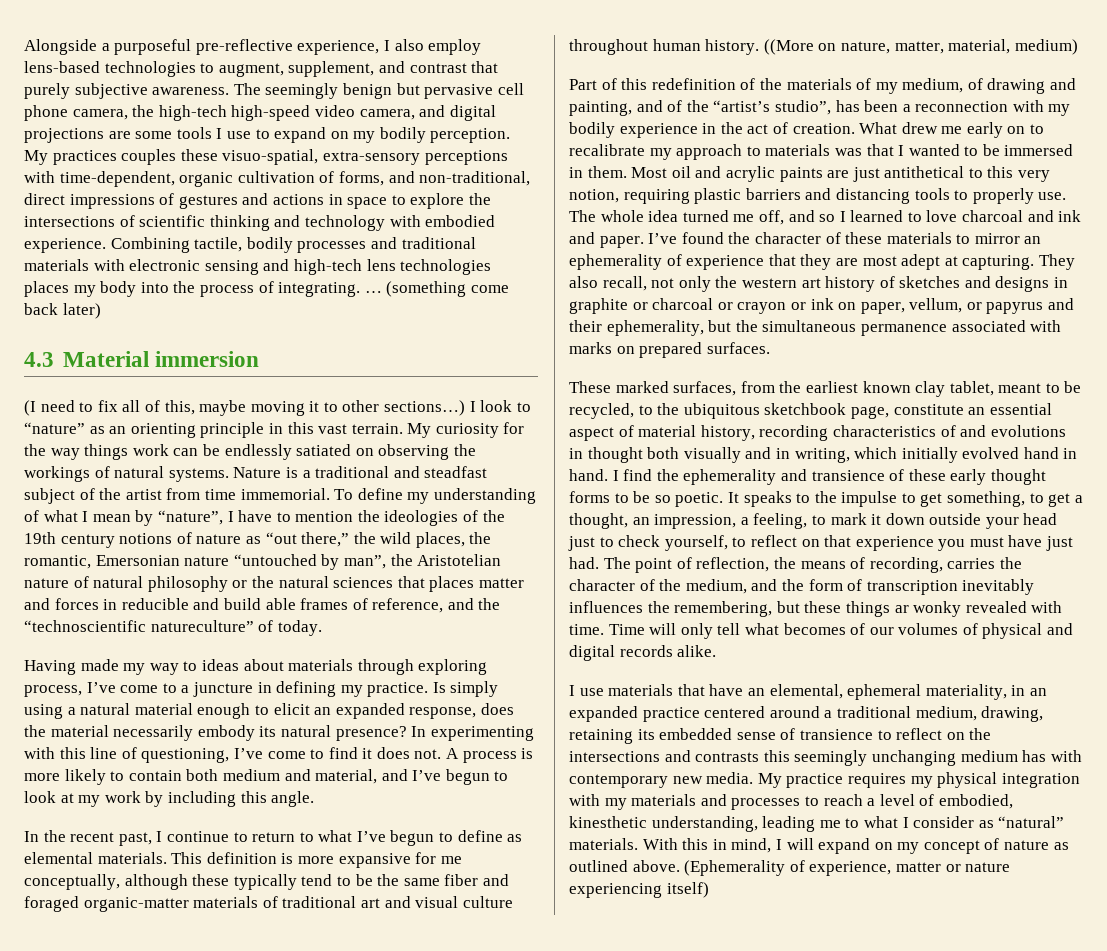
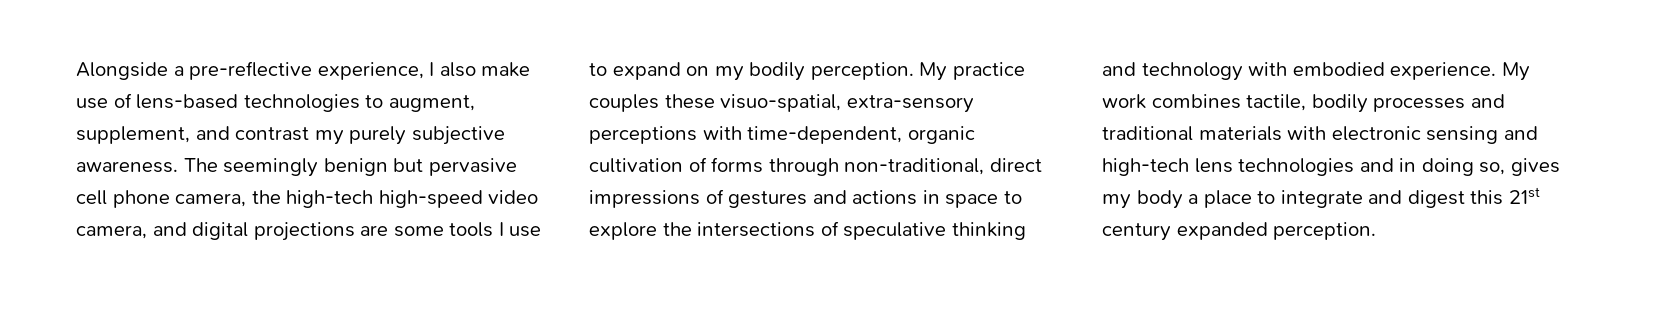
- Alongside a purposeful pre-reflective experience, I also employ lens-based technologies to augment, supplement, and contrast that purely subjective awareness.
+ Alongside a pre-reflective experience, I also make use of lens-based technologies to augment, supplement, and contrast my purely subjective awareness.
- My practices couples these visuo-spatial, extra-sensory perceptions with time-dependent, organic cultivation of forms, and non-traditional, direct impressions of gestures and actions in space to explore the intersections of scientific thinking and technology with embodied experience.
+ My practice couples these visuo-spatial, extra-sensory perceptions with time-dependent, organic cultivation of forms through non-traditional, direct impressions of gestures and actions in space to explore the intersections of speculative thinking and technology with embodied experience.
- Combining tactile, bodily processes and traditional materials with electronic sensing and high-tech lens technologies places my body into the process of integrating. … (something come back later)
- 4.3 Material immersion
- (I need to fix all of this, maybe moving it to other sections…) I look to “nature” as an orienting principle in this vast terrain. My curiosity for the way things work can be endlessly satiated on observing the workings of natural systems. Nature is a traditional and steadfast subject of the artist from time immemorial. To define my understanding of what I mean by “nature”, I have to mention the ideologies of the 19th century notions of nature as “out there,” the wild places, the romantic, Emersonian nature “untouched by man”, the Aristotelian nature of natural philosophy or the natural sciences that places matter and forces in reducible and build able frames of reference, and the “technoscientific natureculture” of today.
- Having made my way to ideas about materials through exploring process, I’ve come to a juncture in defining my practice. Is simply using a natural material enough to elicit an expanded response, does the material necessarily embody its natural presence? In experimenting with this line of questioning, I’ve come to find it does not. A process is more likely to contain both medium and material, and I’ve begun to look at my work by including this angle.
- In the recent past, I continue to return to what I’ve begun to define as elemental materials. This definition is more expansive for me conceptually, although these typically tend to be the same fiber and foraged organic-matter materials of traditional art and visual culture throughout human history. ((More on nature, matter, material, medium)
- Part of this redefinition of the materials of my medium, of drawing and painting, and of the “artist’s studio”, has been a reconnection with my bodily experience in the act of creation. What drew me early on to recalibrate my approach to materials was that I wanted to be immersed in them. Most oil and acrylic paints are just antithetical to this very notion, requiring plastic barriers and distancing tools to properly use. The whole idea turned me off, and so I learned to love charcoal and ink and paper. I’ve found the character of these materials to mirror an ephemerality of experience that they are most adept at capturing. They also recall, not only the western art history of sketches and designs in graphite or charcoal or crayon or ink on paper, vellum, or papyrus and their ephemerality, but the simultaneous permanence associated with marks on prepared surfaces.
- These marked surfaces, from the earliest known clay tablet, meant to be recycled, to the ubiquitous sketchbook page, constitute an essential aspect of material history, recording characteristics of and evolutions in thought both visually and in writing, which initially evolved hand in hand. I find the ephemerality and transience of these early thought forms to be so poetic. It speaks to the impulse to get something, to get a thought, an impression, a feeling, to mark it down outside your head just to check yourself, to reflect on that experience you must have just had. The point of reflection, the means of recording, carries the character of the medium, and the form of transcription inevitably influences the remembering, but these things ar wonky revealed with time. Time will only tell what becomes of our volumes of physical and digital records alike.
- I use materials that have an elemental, ephemeral materiality, in an expanded practice centered around a traditional medium, drawing, retaining its embedded sense of transience to reflect on the intersections and contrasts this seemingly unchanging medium has with contemporary new media. My practice requires my physical integration with my materials and processes to reach a level of embodied, kinesthetic understanding, leading me to what I consider as “natural” materials. With this in mind, I will expand on my concept of nature as outlined above. (Ephemerality of experience, matter or nature experiencing itself)
+ My work combines tactile, bodily processes and traditional materials with electronic sensing and high-tech lens technologies and in doing so, gives my body a place to integrate and digest this 21st century expanded perception.

